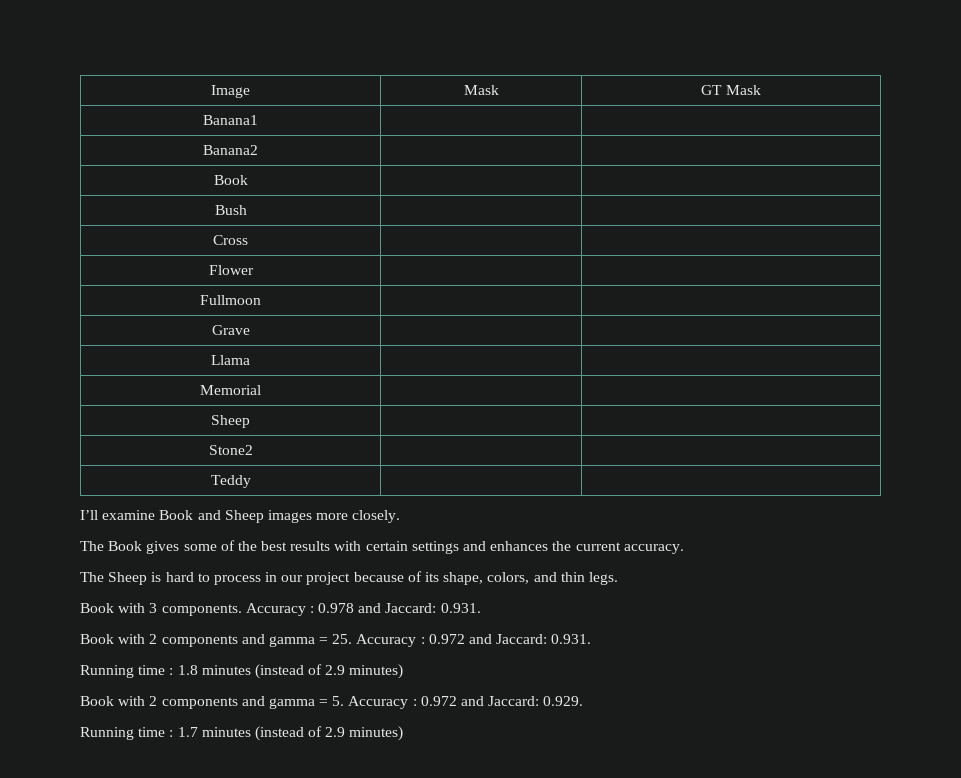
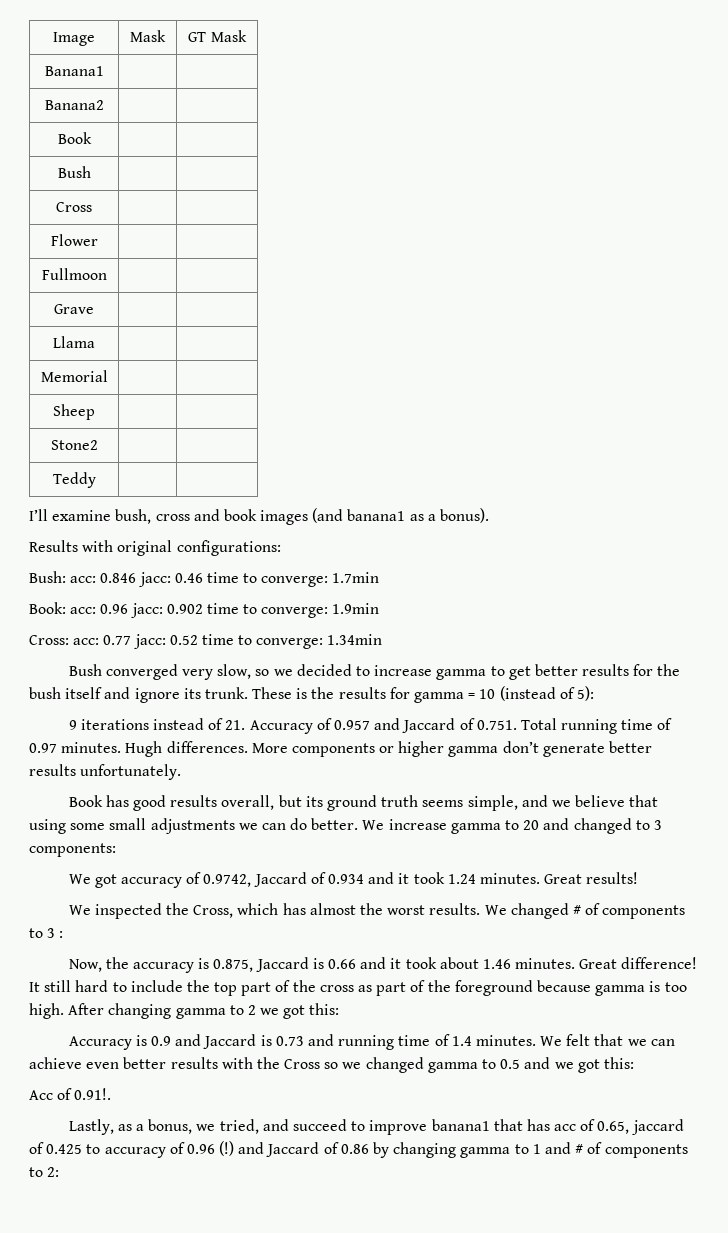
- I’ll examine Book and Sheep images more closely.
- The Book gives some of the best results with certain settings and enhances the current accuracy.
- The Sheep is hard to process in our project because of its shape, colors, and thin legs.
- Book with 3 components. Accuracy : 0.978 and Jaccard: 0.931.
- Book with 2 components and gamma = 25. Accuracy : 0.972 and Jaccard: 0.931.
- Running time : 1.8 minutes (instead of 2.9 minutes)
- Book with 2 components and gamma = 5. Accuracy : 0.972 and Jaccard: 0.929.
- Running time : 1.7 minutes (instead of 2.9 minutes)
+ I’ll examine bush, cross and book images (and banana1 as a bonus).
+ Results with original configurations:
+ Bush: acc: 0.846 jacc: 0.46 time to converge: 1.7min
+ Book: acc: 0.96 jacc: 0.902 time to converge: 1.9min
+ Cross: acc: 0.77 jacc: 0.52 time to converge: 1.34min
+ Bush converged very slow, so we decided to increase gamma to get better results for the bush itself and ignore its trunk. These is the results for gamma = 10 (instead of 5):
+ 9 iterations instead of 21. Accuracy of 0.957 and Jaccard of 0.751. Total running time of 0.97 minutes. Hugh differences. More components or higher gamma don’t generate better results unfortunately.
+ Book has good results overall, but its ground truth seems simple, and we believe that using some small adjustments we can do better. We increase gamma to 20 and changed to 3 components:
+ We got accuracy of 0.9742, Jaccard of 0.934 and it took 1.24 minutes. Great results!
+ We inspected the Cross, which has almost the worst results. We changed # of components to 3 :
+ Now, the accuracy is 0.875, Jaccard is 0.66 and it took about 1.46 minutes. Great difference! It still hard to include the top part of the cross as part of the foreground because gamma is too high. After changing gamma to 2 we got this:
+ Accuracy is 0.9 and Jaccard is 0.73 and running time of 1.4 minutes. We felt that we can achieve even better results with the Cross so we changed gamma to 0.5 and we got this:
+ Acc of 0.91!.
+ Lastly, as a bonus, we tried, and succeed to improve banana1 that has acc of 0.65, jaccard of 0.425 to accuracy of 0.96 (!) and Jaccard of 0.86 by changing gamma to 1 and # of components to 2:

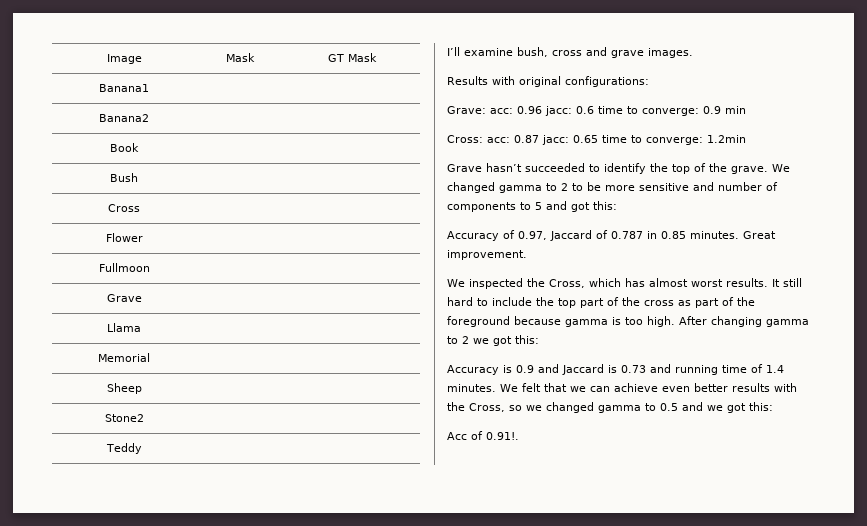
- I’ll examine bush, cross and book images (and banana1 as a bonus).
+ I’ll examine bush, cross and grave images.
  Results with original configurations:
- Bush: acc: 0.846 jacc: 0.46 time to converge: 1.7min
- Book: acc: 0.96 jacc: 0.902 time to converge: 1.9min
- Cross: acc: 0.77 jacc: 0.52 time to converge: 1.34min
- Bush converged very slow, so we decided to increase gamma to get better results for the bush itself and ignore its trunk. These is the results for gamma = 10 (instead of 5):
- 9 iterations instead of 21. Accuracy of 0.957 and Jaccard of 0.751. Total running time of 0.97 minutes. Hugh differences. More components or higher gamma don’t generate better results unfortunately.
- Book has good results overall, but its ground truth seems simple, and we believe that using some small adjustments we can do better. We increase gamma to 20 and changed to 3 components:
- We got accuracy of 0.9742, Jaccard of 0.934 and it took 1.24 minutes. Great results!
+ Grave: acc: 0.96 jacc: 0.6 time to converge: 0.9 min
+ Cross: acc: 0.87 jacc: 0.65 time to converge: 1.2min
+ Grave hasn’t succeeded to identify the top of the grave. We changed gamma to 2 to be more sensitive and number of components to 5 and got this:
+ Accuracy of 0.97, Jaccard of 0.787 in 0.85 minutes. Great improvement.
- We inspected the Cross, which has almost the worst results.
+ We inspected the Cross, which has almost worst results.
- We changed # of components to 3 :
- Now, the accuracy is 0.875, Jaccard is 0.66 and it took about 1.46 minutes. Great difference!
- We felt that we can achieve even better results with the Cross so we changed gamma to 0.5 and we got this:
+ We felt that we can achieve even better results with the Cross, so we changed gamma to 0.5 and we got this:
- Lastly, as a bonus, we tried, and succeed to improve banana1 that has acc of 0.65, jaccard of 0.425 to accuracy of 0.96 (!) and Jaccard of 0.86 by changing gamma to 1 and # of components to 2:

